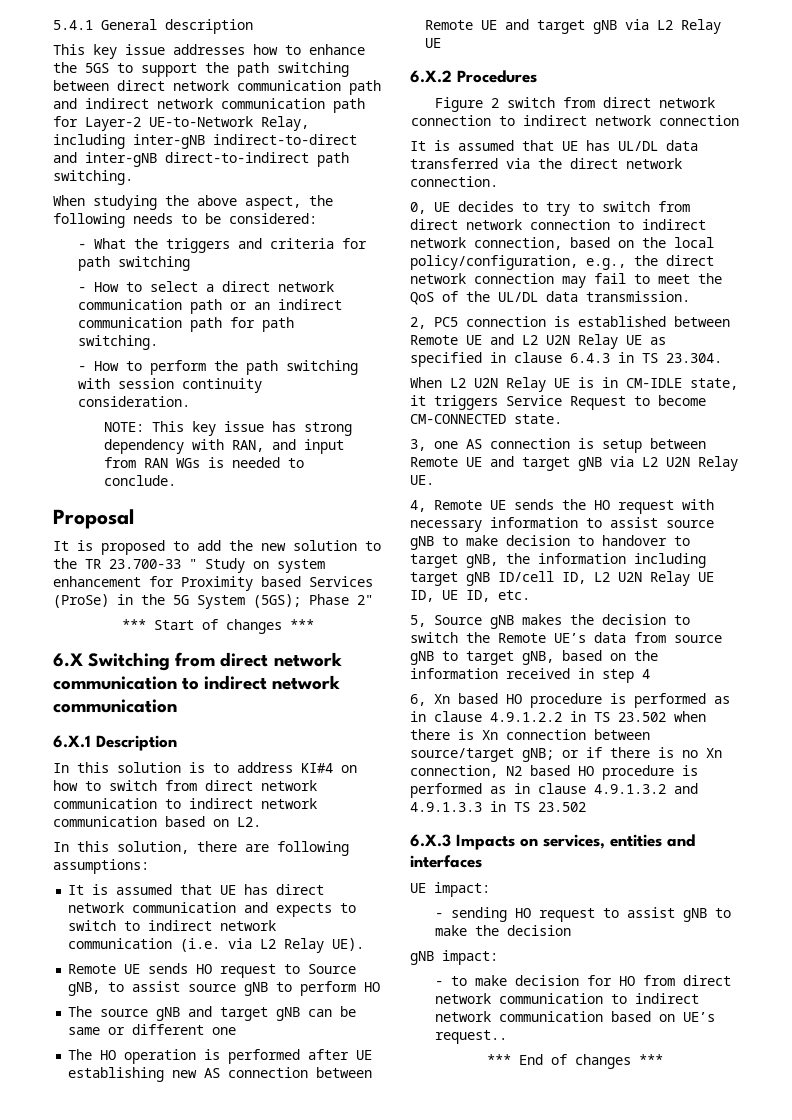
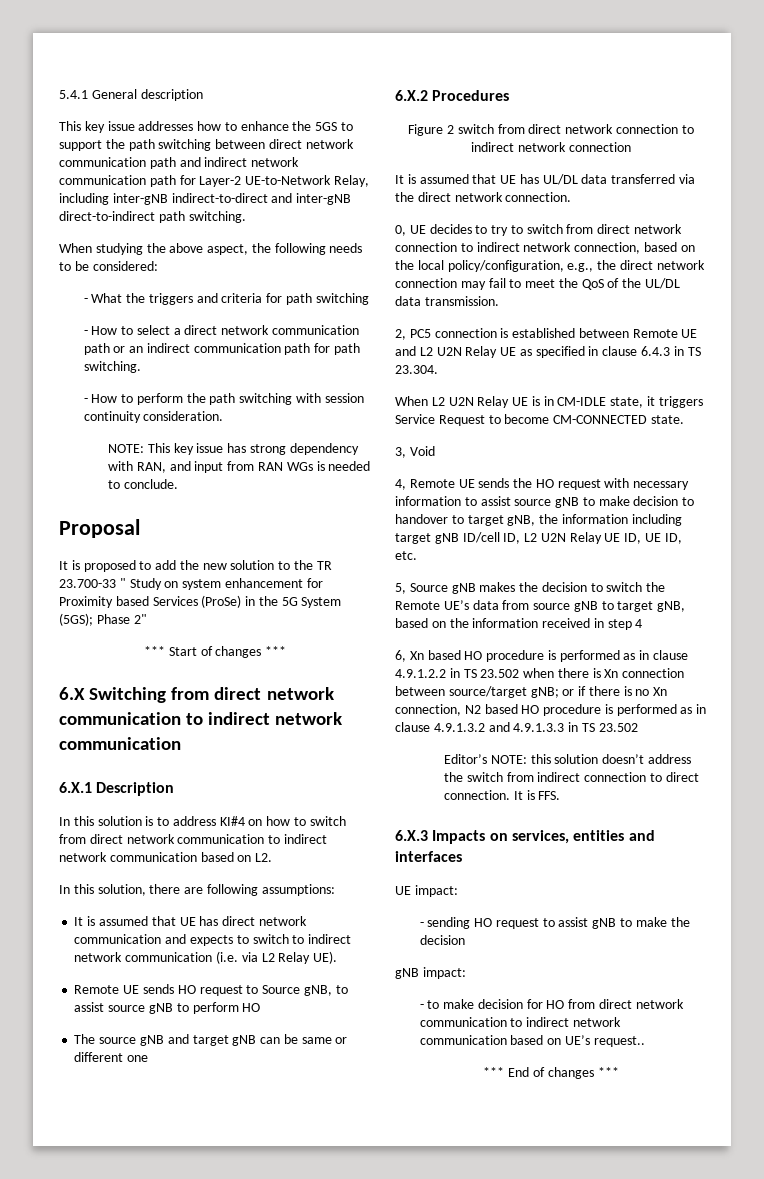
- The HO operation is performed after UE establishing new AS connection between Remote UE and target gNB via L2 Relay UE
- 3, one AS connection is setup between Remote UE and target gNB via L2 U2N Relay UE.
+ 3, Void
+ Editor’s NOTE: this solution doesn’t address the switch from indirect connection to direct connection. It is FFS.

